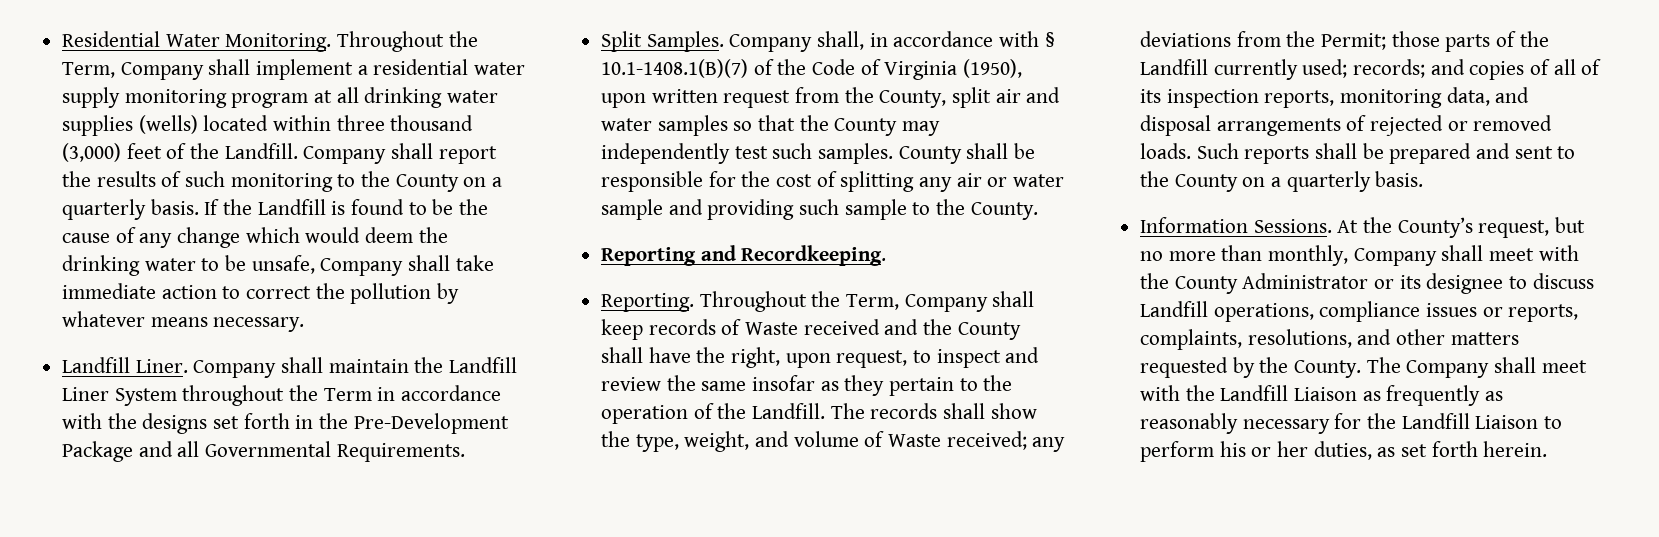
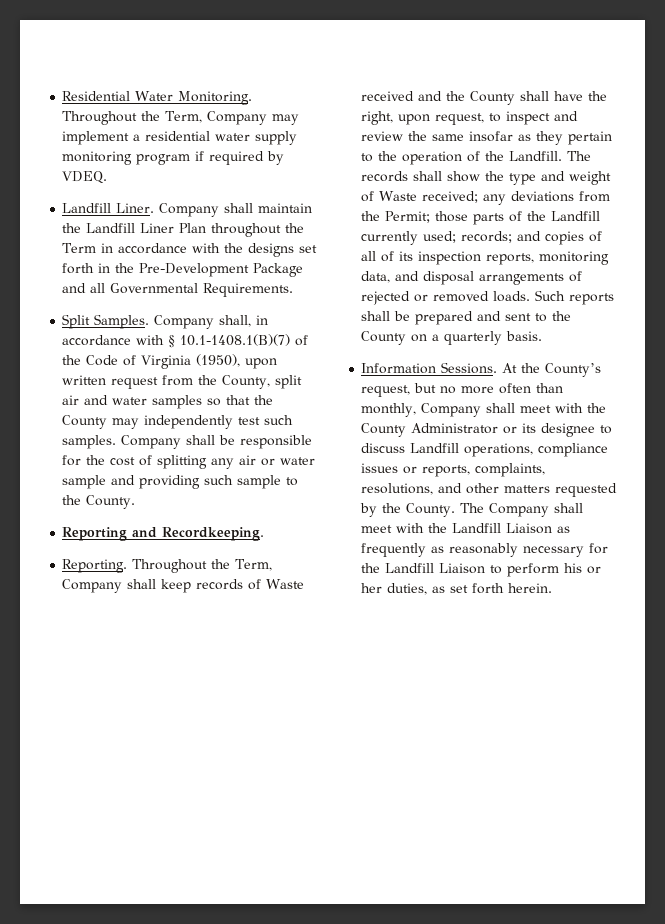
- Throughout the Term, Company shall implement a residential water supply monitoring program at all drinking water supplies (wells) located within three thousand (3,000) feet of the Landfill. Company shall report the results of such monitoring to the County on a quarterly basis. If the Landfill is found to be the cause of any change which would deem the drinking water to be unsafe, Company shall take immediate action to correct the pollution by whatever means necessary.
+ Throughout the Term, Company may implement a residential water supply monitoring program if required by VDEQ.
- Company shall maintain the Landfill Liner System throughout the Term in accordance with the designs set forth in the Pre-Development Package and all Governmental Requirements.
+ Company shall maintain the Landfill Liner Plan throughout the Term in accordance with the designs set forth in the Pre-Development Package and all Governmental Requirements.
- County shall be responsible for the cost of splitting any air or water sample and providing such sample to the County.
+ Company shall be responsible for the cost of splitting any air or water sample and providing such sample to the County.
- The records shall show the type, weight, and volume of Waste received; any deviations from the Permit; those parts of the Landfill currently used; records; and copies of all of its inspection reports, monitoring data, and disposal arrangements of rejected or removed loads.
+ The records shall show the type and weight of Waste received; any deviations from the Permit; those parts of the Landfill currently used; records; and copies of all of its inspection reports, monitoring data, and disposal arrangements of rejected or removed loads.
- At the County’s request, but no more than monthly, Company shall meet with the County Administrator or its designee to discuss Landfill operations, compliance issues or reports, complaints, resolutions, and other matters requested by the County.
+ At the County’s request, but no more often than monthly, Company shall meet with the County Administrator or its designee to discuss Landfill operations, compliance issues or reports, complaints, resolutions, and other matters requested by the County.

